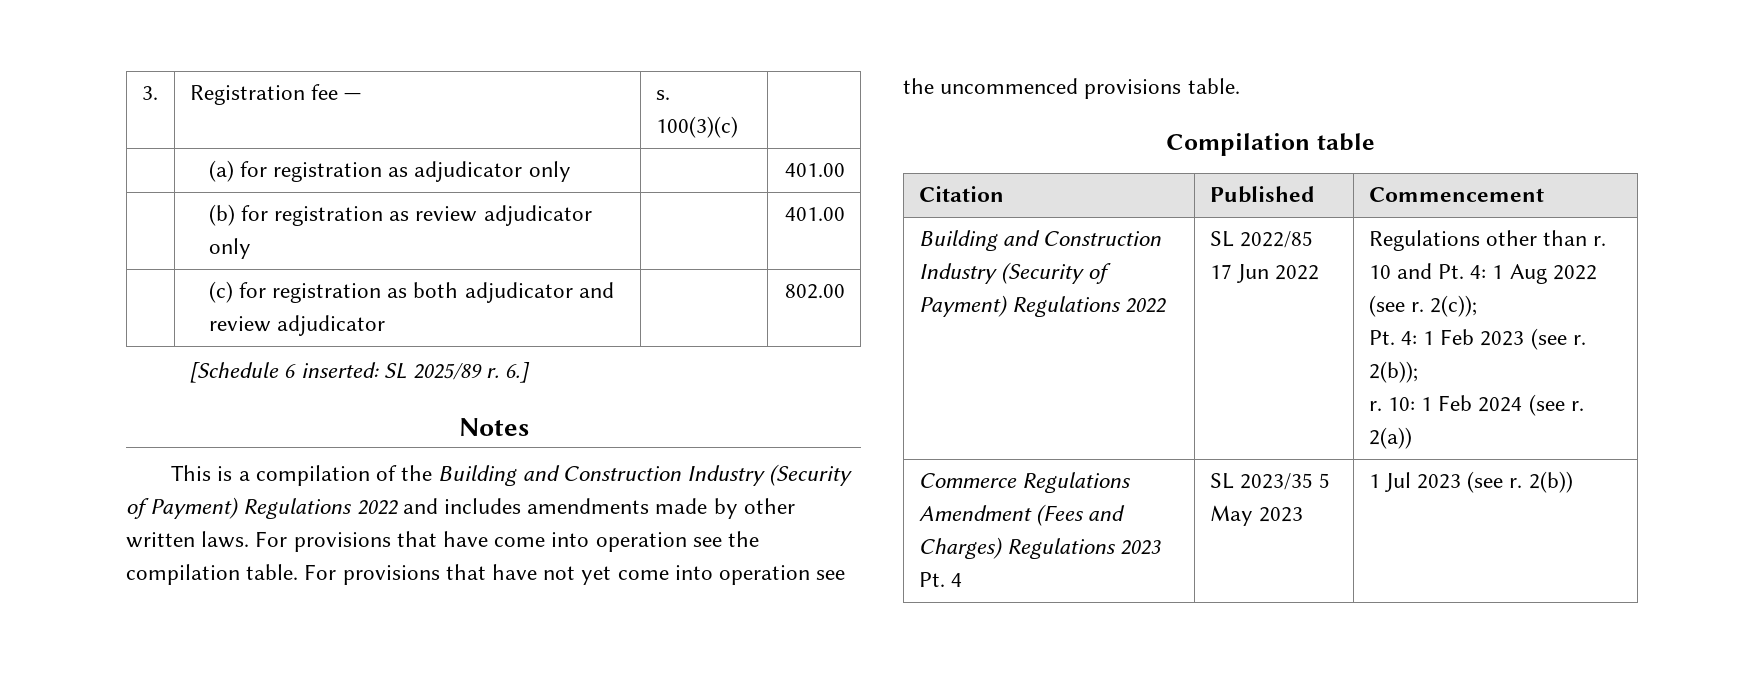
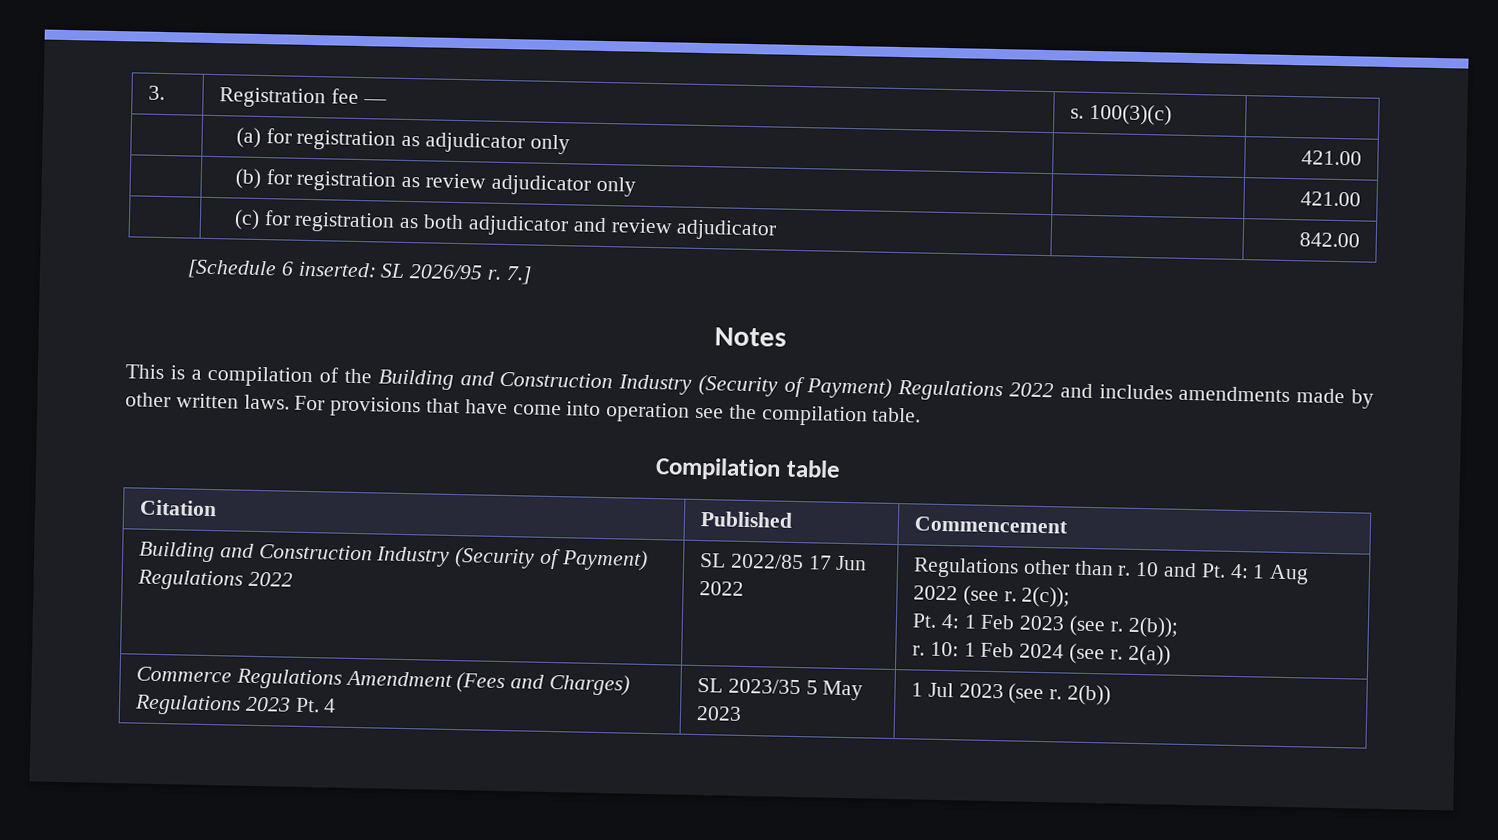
- | (a) for registration as adjudicator only | | 401.00
+ | (a) for registration as adjudicator only | | 421.00
- | (b) for registration as review adjudicator only | | 401.00
+ | (b) for registration as review adjudicator only | | 421.00
- | (c) for registration as both adjudicator and review adjudicator | | 802.00
+ | (c) for registration as both adjudicator and review adjudicator | | 842.00
- [Schedule 6 inserted: SL 2025/89 r. 6.]
+ [Schedule 6 inserted: SL 2026/95 r. 7.]
- For provisions that have not yet come into operation see the uncommenced provisions table.

